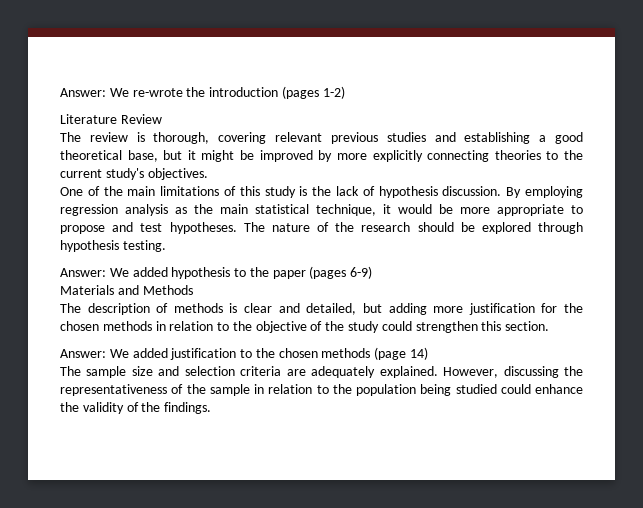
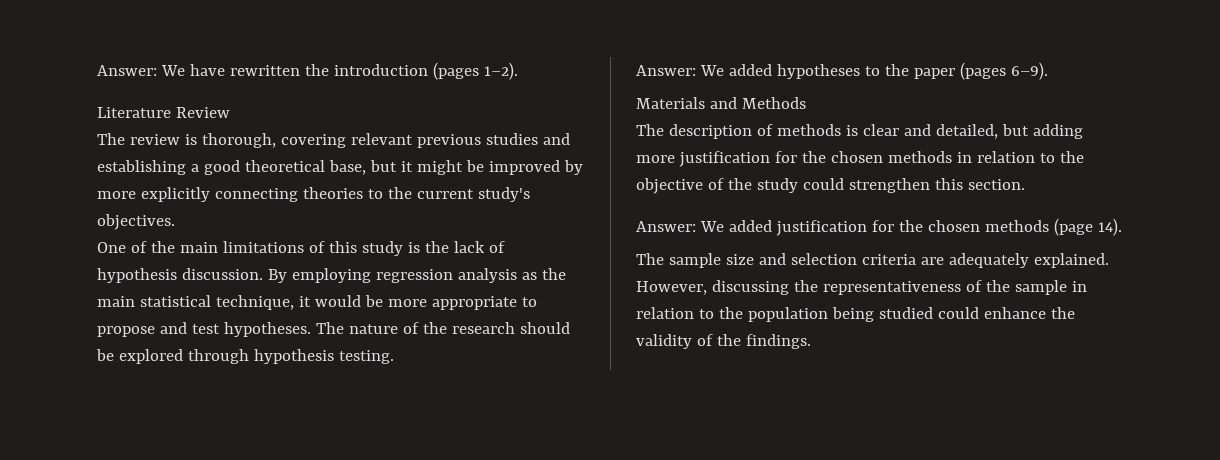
- Answer: We re-wrote the introduction (pages 1-2)
+ Answer: We have rewritten the introduction (pages 1–2).
- Answer: We added hypothesis to the paper (pages 6-9)
+ Answer: We added hypotheses to the paper (pages 6–9).
- Answer: We added justification to the chosen methods (page 14)
+ Answer: We added justification for the chosen methods (page 14).

